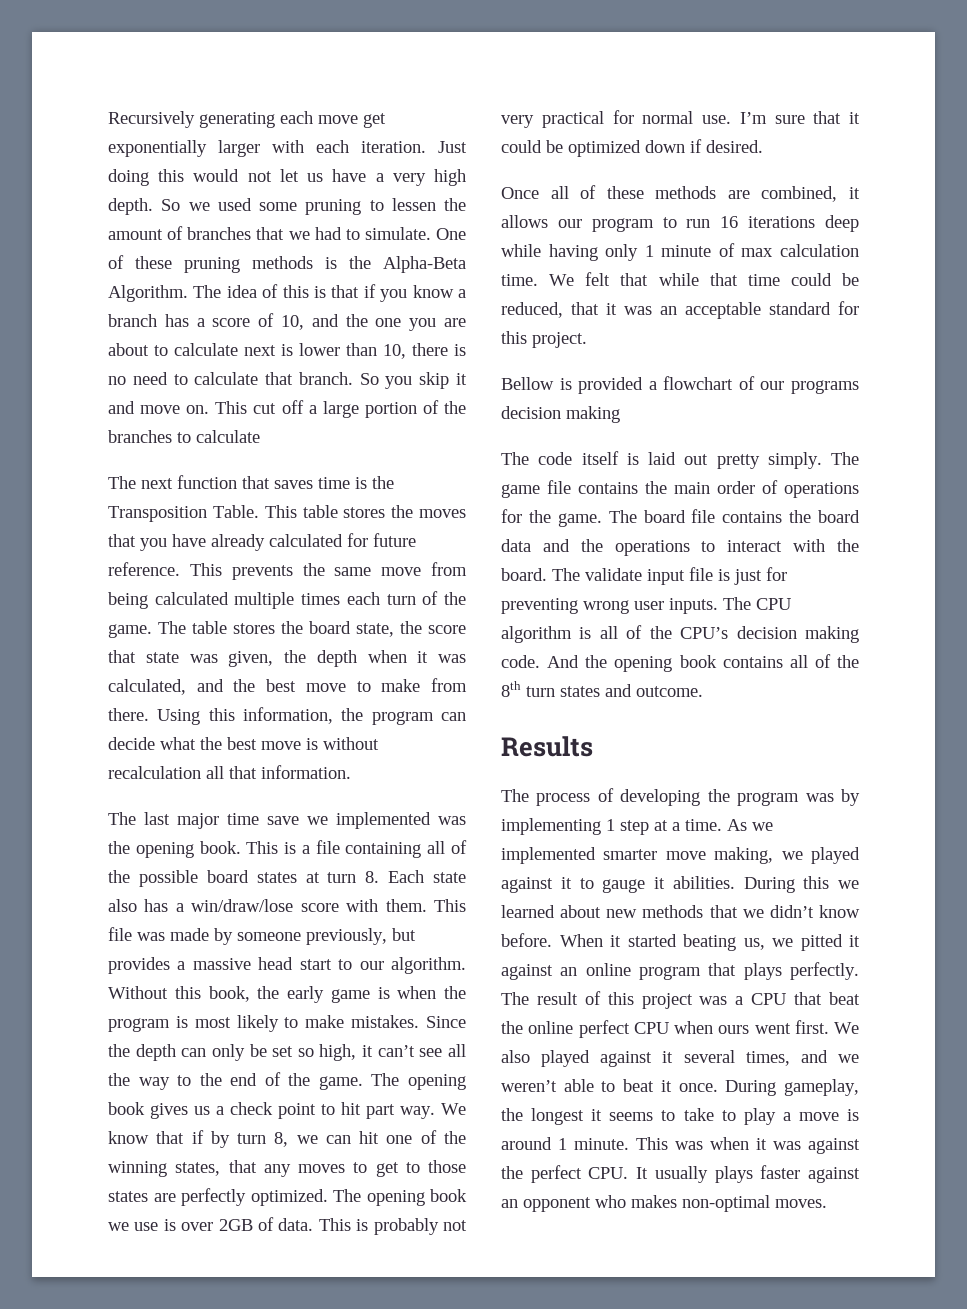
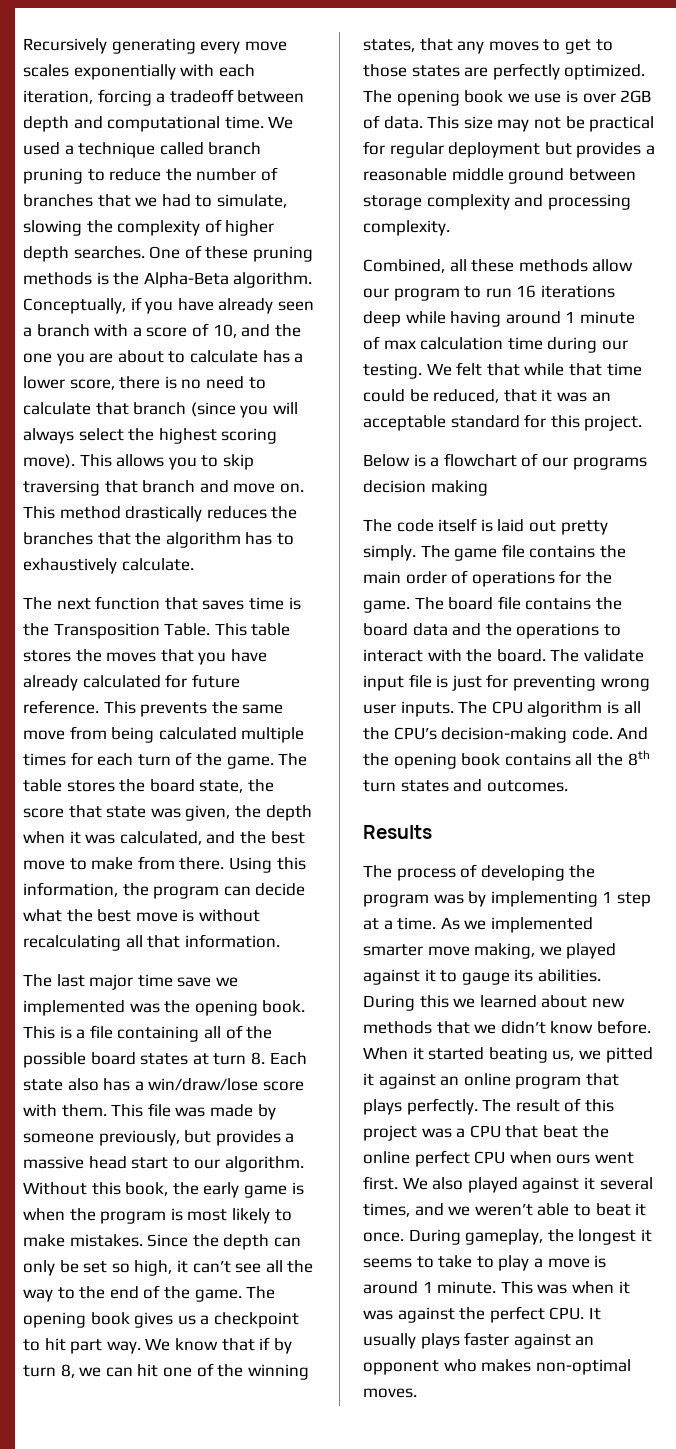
- Recursively generating each move get exponentially larger with each iteration. Just doing this would not let us have a very high depth. So we used some pruning to lessen the amount of branches that we had to simulate.
+ Recursively generating every move scales exponentially with each iteration, forcing a tradeoff between depth and computational time. We used a technique called branch pruning to reduce the number of branches that we had to simulate, slowing the complexity of higher depth searches.
- One of these pruning methods is the Alpha-Beta Algorithm. The idea of this is that if you know a branch has a score of 10, and the one you are about to calculate next is lower than 10, there is no need to calculate that branch. So you skip it and move on. This cut off a large portion of the branches to calculate
+ One of these pruning methods is the Alpha-Beta algorithm. Conceptually, if you have already seen a branch with a score of 10, and the one you are about to calculate has a lower score, there is no need to calculate that branch (since you will always select the highest scoring move). This allows you to skip traversing that branch and move on. This method drastically reduces the branches that the algorithm has to exhaustively calculate.
- This prevents the same move from being calculated multiple times each turn of the game.
+ This prevents the same move from being calculated multiple times for each turn of the game.
- Using this information, the program can decide what the best move is without recalculation all that information.
+ Using this information, the program can decide what the best move is without recalculating all that information.
- The opening book gives us a check point to hit part way.
+ The opening book gives us a checkpoint to hit part way.
- This is probably not very practical for normal use. I’m sure that it could be optimized down if desired.
- Once all of these methods are combined, it allows our program to run 16 iterations deep while having only 1 minute of max calculation time.
+ This size may not be practical for regular deployment but provides a reasonable middle ground between storage complexity and processing complexity.
+ Combined, all these methods allow our program to run 16 iterations deep while having around 1 minute of max calculation time during our testing.
- Bellow is provided a flowchart of our programs decision making
+ Below is a flowchart of our programs decision making
- The CPU algorithm is all of the CPU’s decision making code.
+ The CPU algorithm is all the CPU’s decision-making code.
- And the opening book contains all of the 8th turn states and outcome.
+ And the opening book contains all the 8th turn states and outcomes.
- As we implemented smarter move making, we played against it to gauge it abilities.
+ As we implemented smarter move making, we played against it to gauge its abilities.

